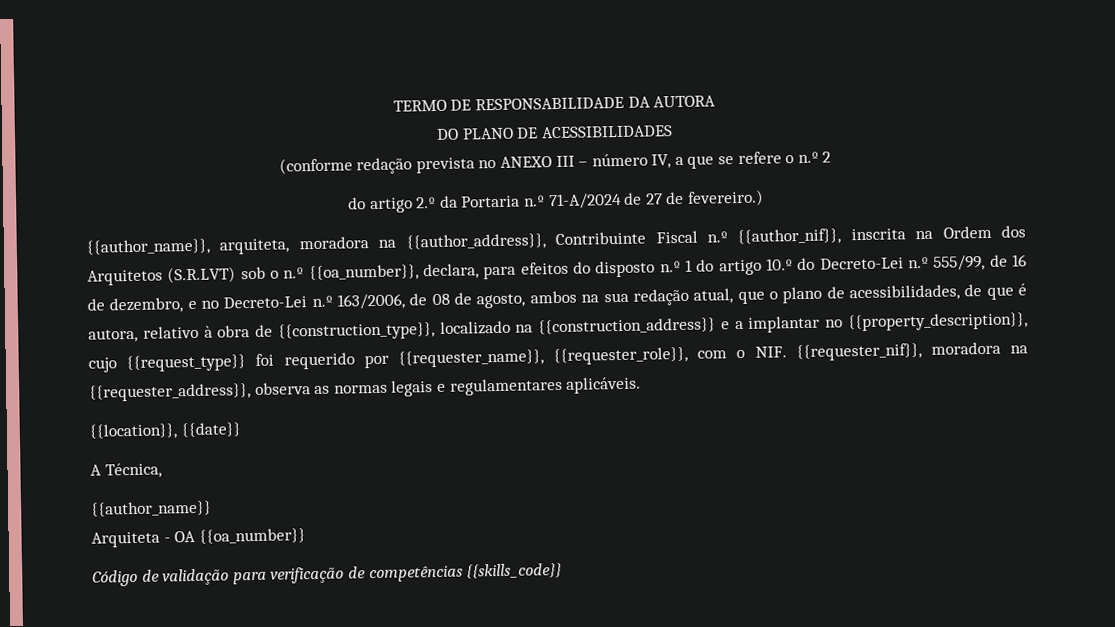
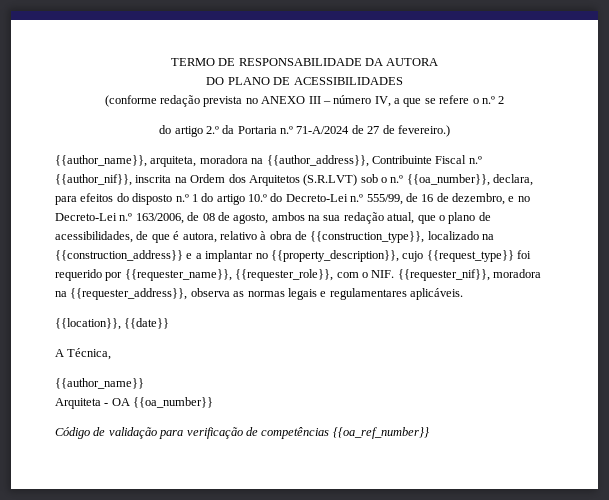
- Código de validação para verificação de competências {{skills_code}}
+ Código de validação para verificação de competências {{oa_ref_number}}

